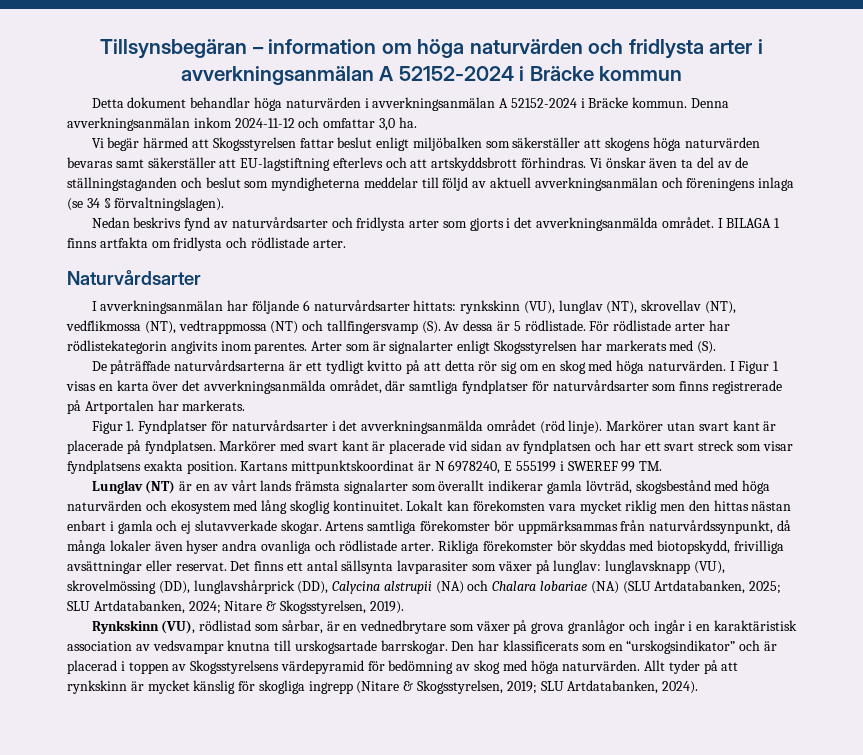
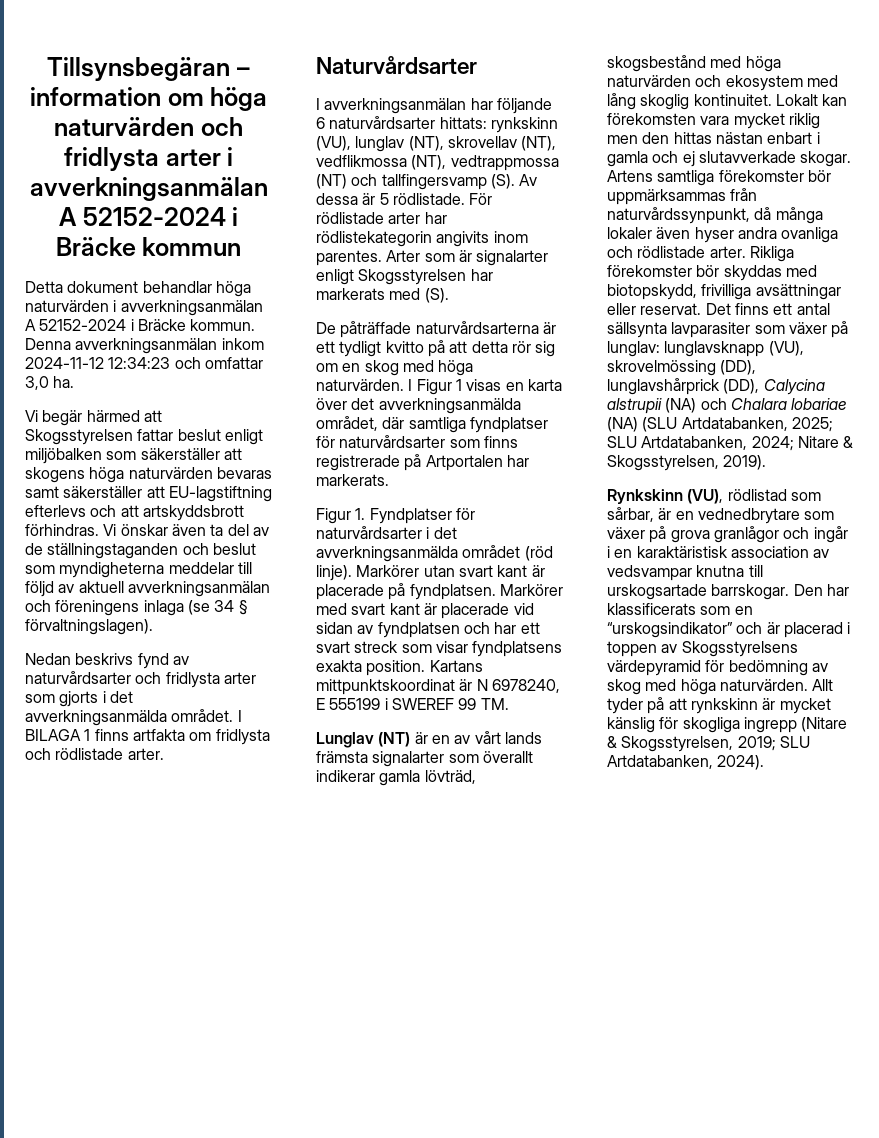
- Denna avverkningsanmälan inkom 2024-11-12 och omfattar 3,0 ha.
+ Denna avverkningsanmälan inkom 2024-11-12 12:34:23 och omfattar 3,0 ha.

